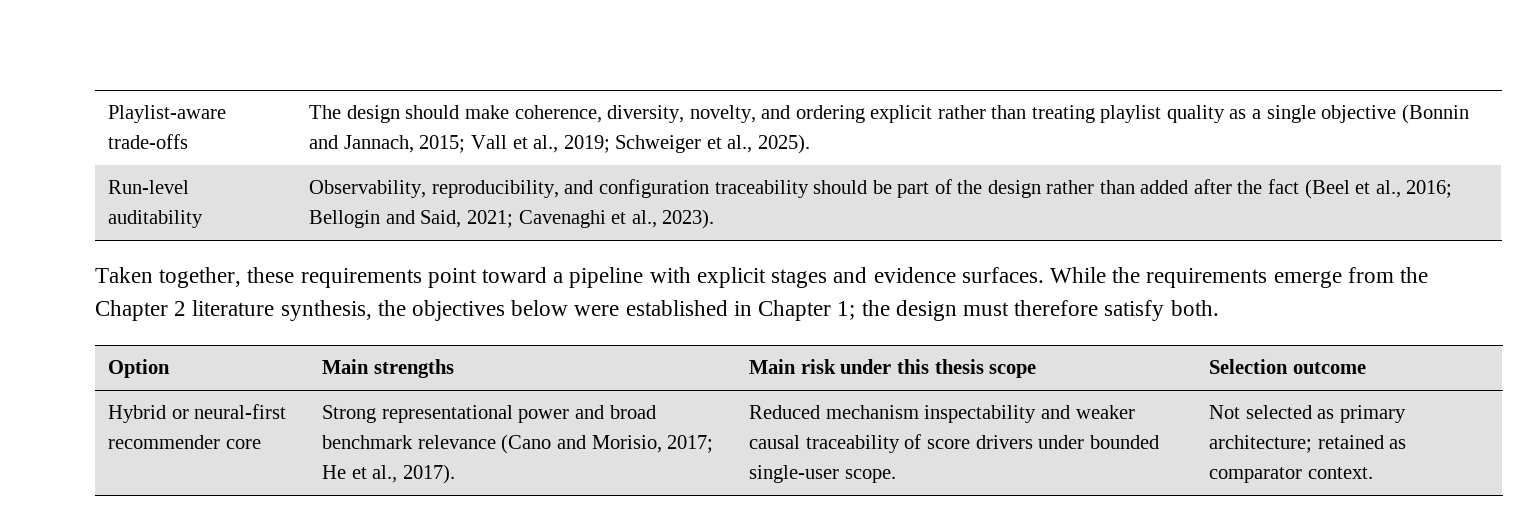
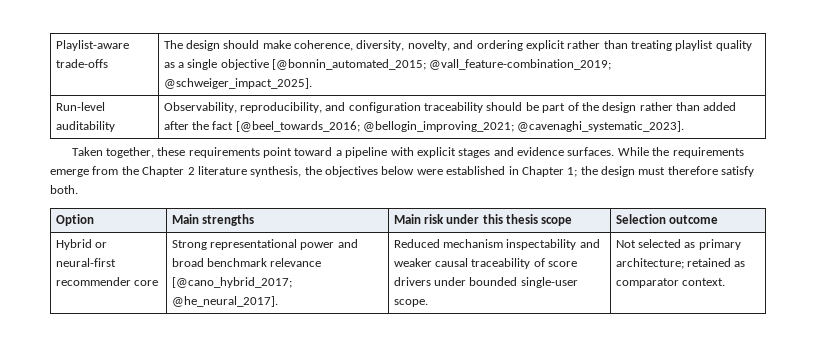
- Playlist-aware trade-offs | The design should make coherence, diversity, novelty, and ordering explicit rather than treating playlist quality as a single objective (Bonnin and Jannach, 2015; Vall et al., 2019; Schweiger et al., 2025).
+ Playlist-aware trade-offs | The design should make coherence, diversity, novelty, and ordering explicit rather than treating playlist quality as a single objective [@bonnin_automated_2015; @vall_feature-combination_2019; @schweiger_impact_2025].
- Run-level auditability | Observability, reproducibility, and configuration traceability should be part of the design rather than added after the fact (Beel et al., 2016; Bellogin and Said, 2021; Cavenaghi et al., 2023).
+ Run-level auditability | Observability, reproducibility, and configuration traceability should be part of the design rather than added after the fact [@beel_towards_2016; @bellogin_improving_2021; @cavenaghi_systematic_2023].
- Strong representational power and broad benchmark relevance (Cano and Morisio, 2017; He et al., 2017).
+ Strong representational power and broad benchmark relevance [@cano_hybrid_2017; @he_neural_2017].

